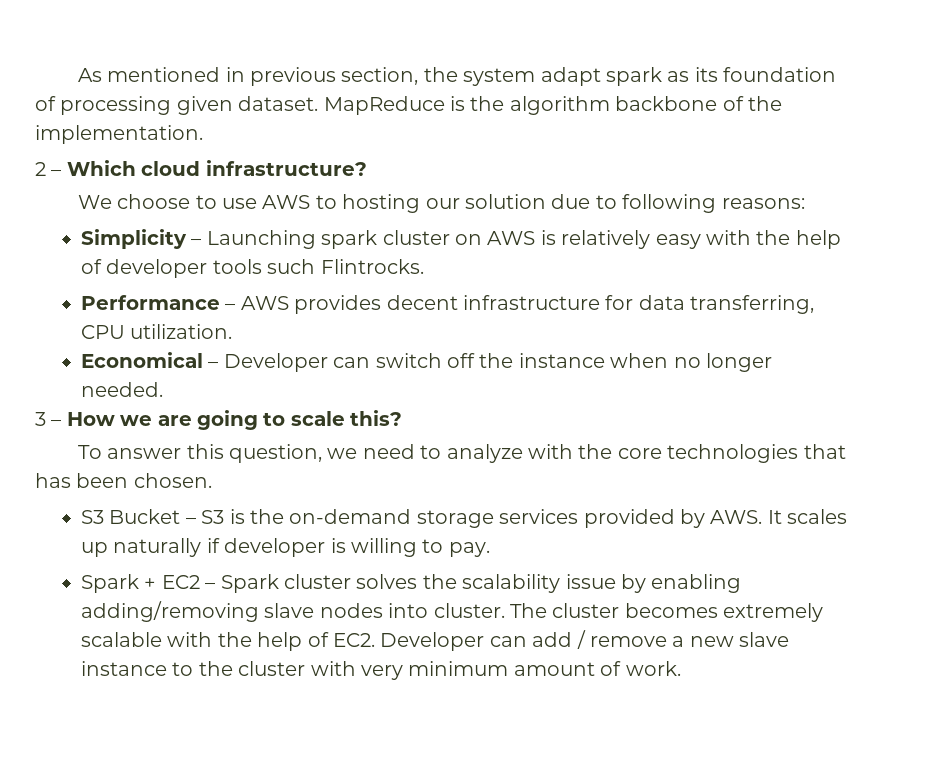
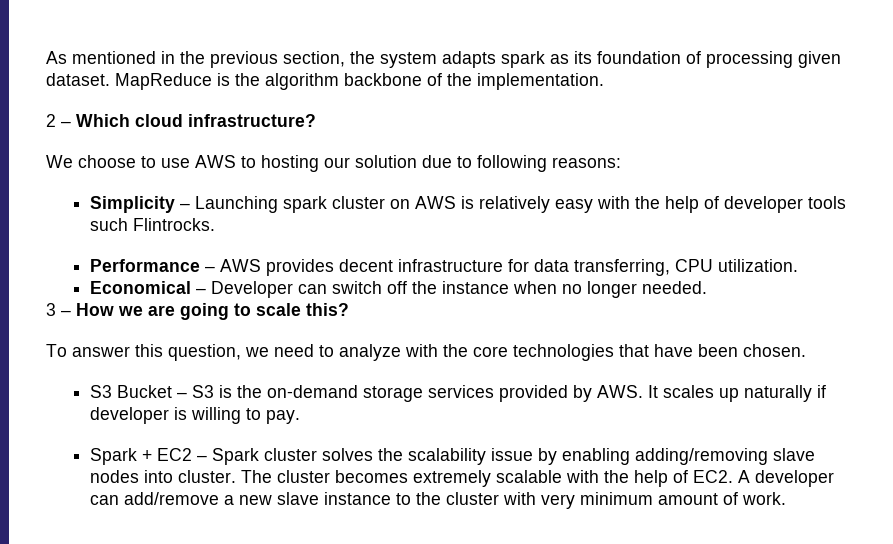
- As mentioned in previous section, the system adapt spark as its foundation of processing given dataset.
+ As mentioned in the previous section, the system adapts spark as its foundation of processing given dataset.
- To answer this question, we need to analyze with the core technologies that has been chosen.
+ To answer this question, we need to analyze with the core technologies that have been chosen.
- The cluster becomes extremely scalable with the help of EC2. Developer can add / remove a new slave instance to the cluster with very minimum amount of work.
+ The cluster becomes extremely scalable with the help of EC2. A developer can add/remove a new slave instance to the cluster with very minimum amount of work.

